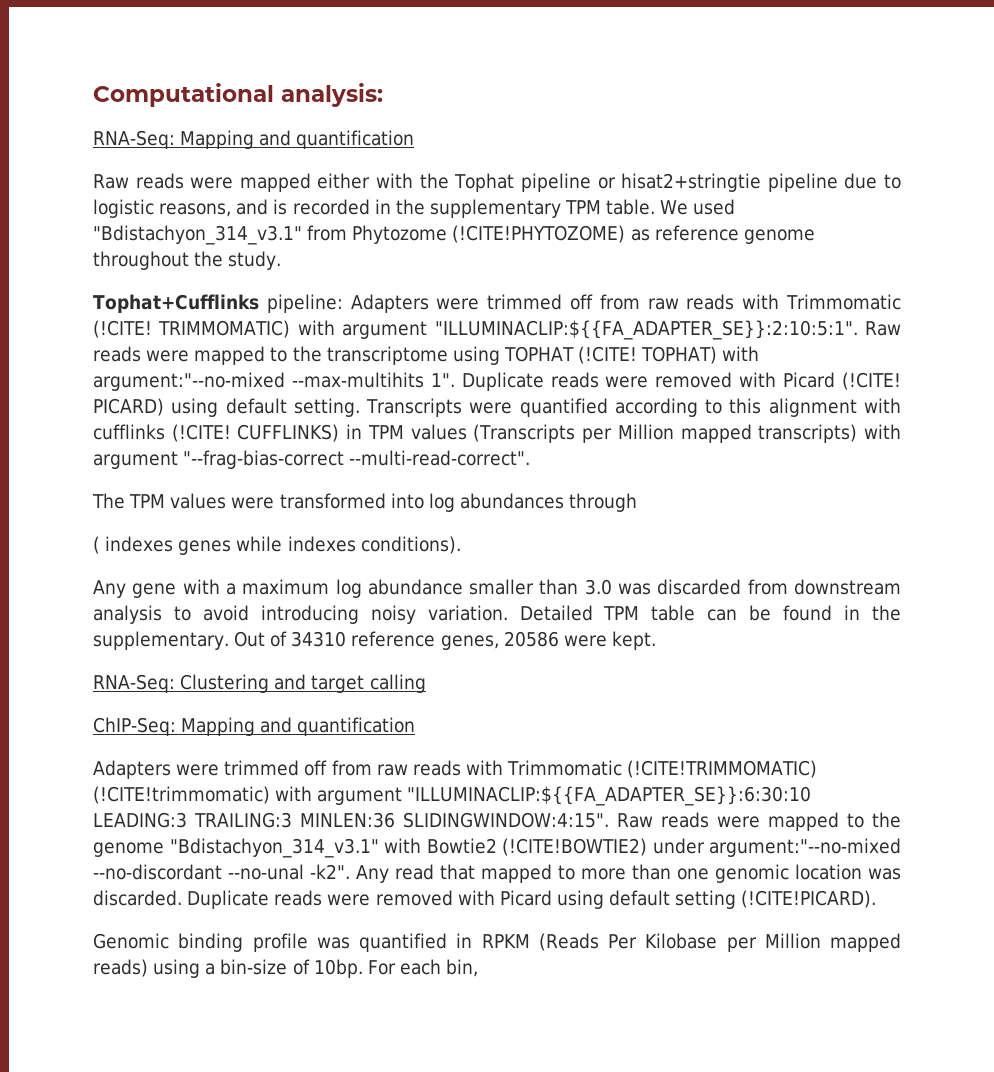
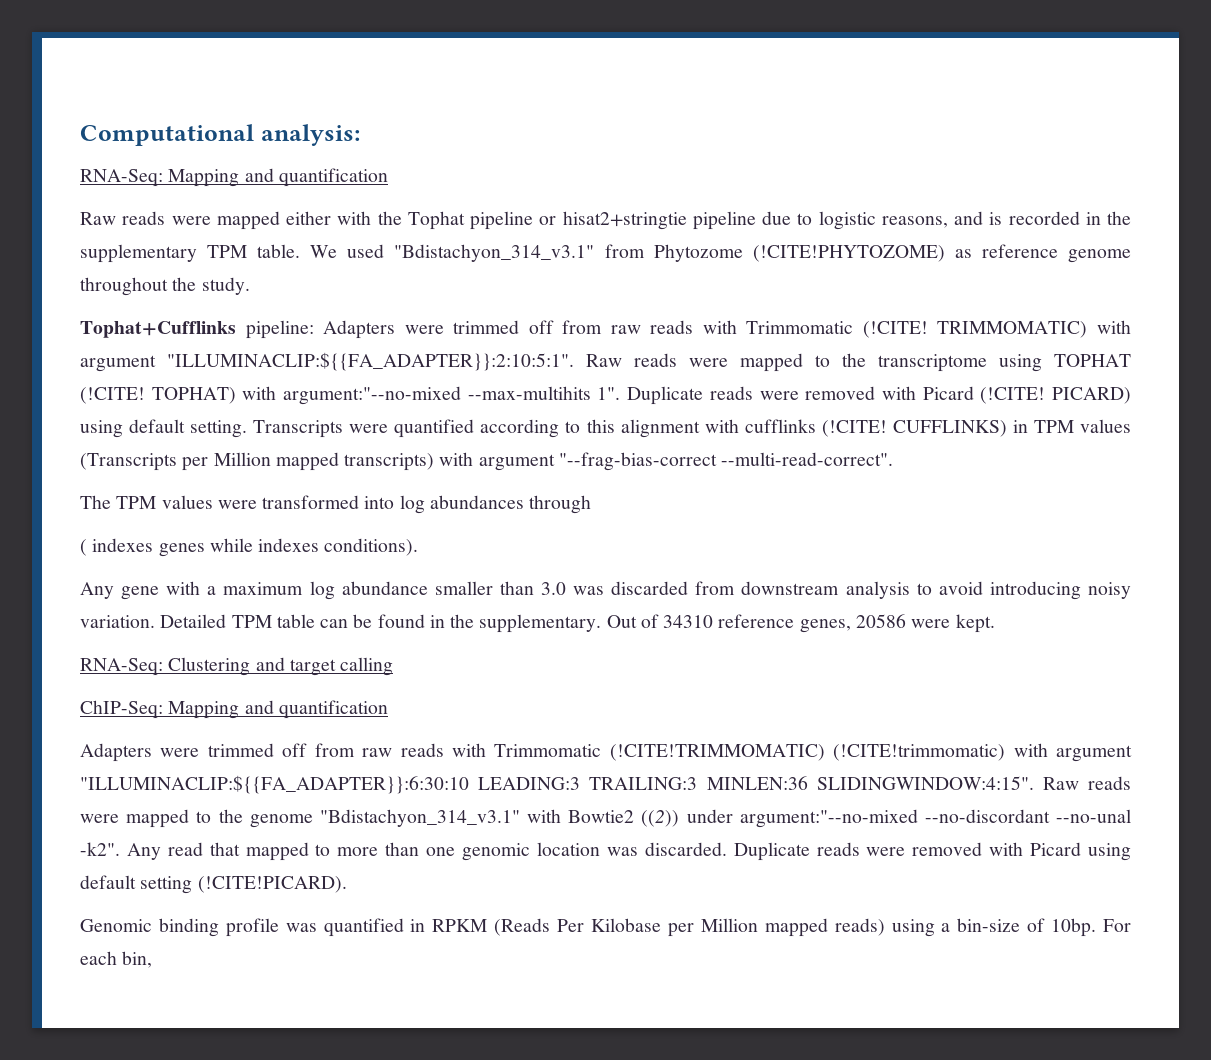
- TRIMMOMATIC) with argument "ILLUMINACLIP:${{FA_ADAPTER_SE}}:2:10:5:1".
+ TRIMMOMATIC) with argument "ILLUMINACLIP:${{FA_ADAPTER}}:2:10:5:1".
- Adapters were trimmed off from raw reads with Trimmomatic (!CITE!TRIMMOMATIC) (!CITE!trimmomatic) with argument "ILLUMINACLIP:${{FA_ADAPTER_SE}}:6:30:10 LEADING:3 TRAILING:3 MINLEN:36 SLIDINGWINDOW:4:15".
+ Adapters were trimmed off from raw reads with Trimmomatic (!CITE!TRIMMOMATIC) (!CITE!trimmomatic) with argument "ILLUMINACLIP:${{FA_ADAPTER}}:6:30:10 LEADING:3 TRAILING:3 MINLEN:36 SLIDINGWINDOW:4:15".
- Raw reads were mapped to the genome "Bdistachyon_314_v3.1" with Bowtie2 (!CITE!BOWTIE2) under argument:"--no-mixed --no-discordant --no-unal -k2".
+ Raw reads were mapped to the genome "Bdistachyon_314_v3.1" with Bowtie2 ((2)) under argument:"--no-mixed --no-discordant --no-unal -k2".

